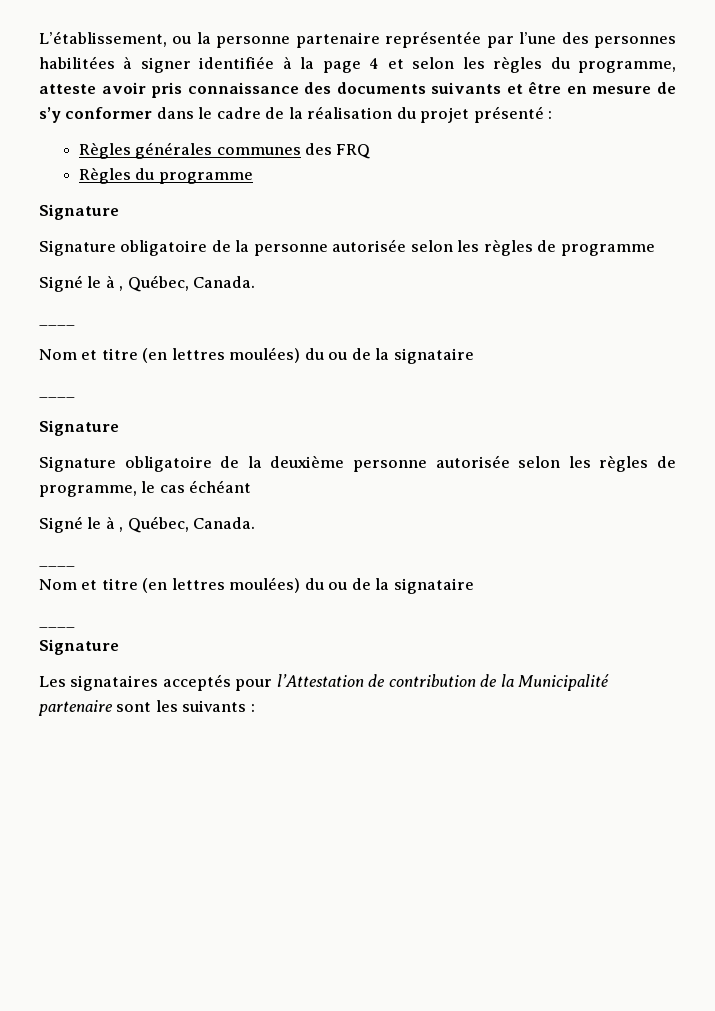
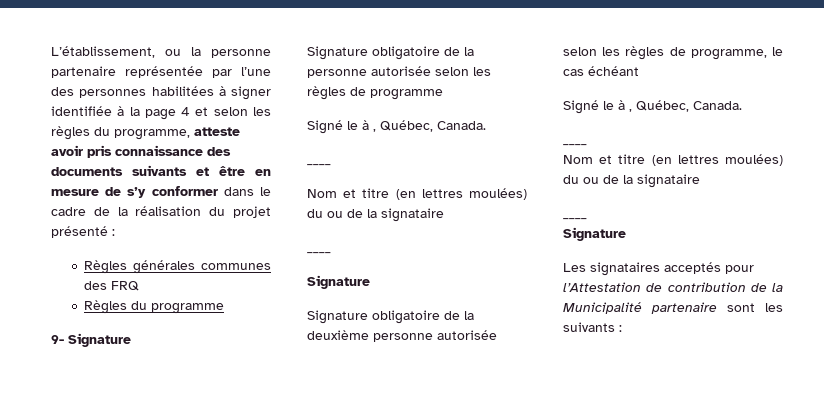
  Règles du programme
- Signature
+ 9- Signature

